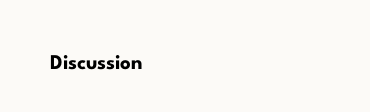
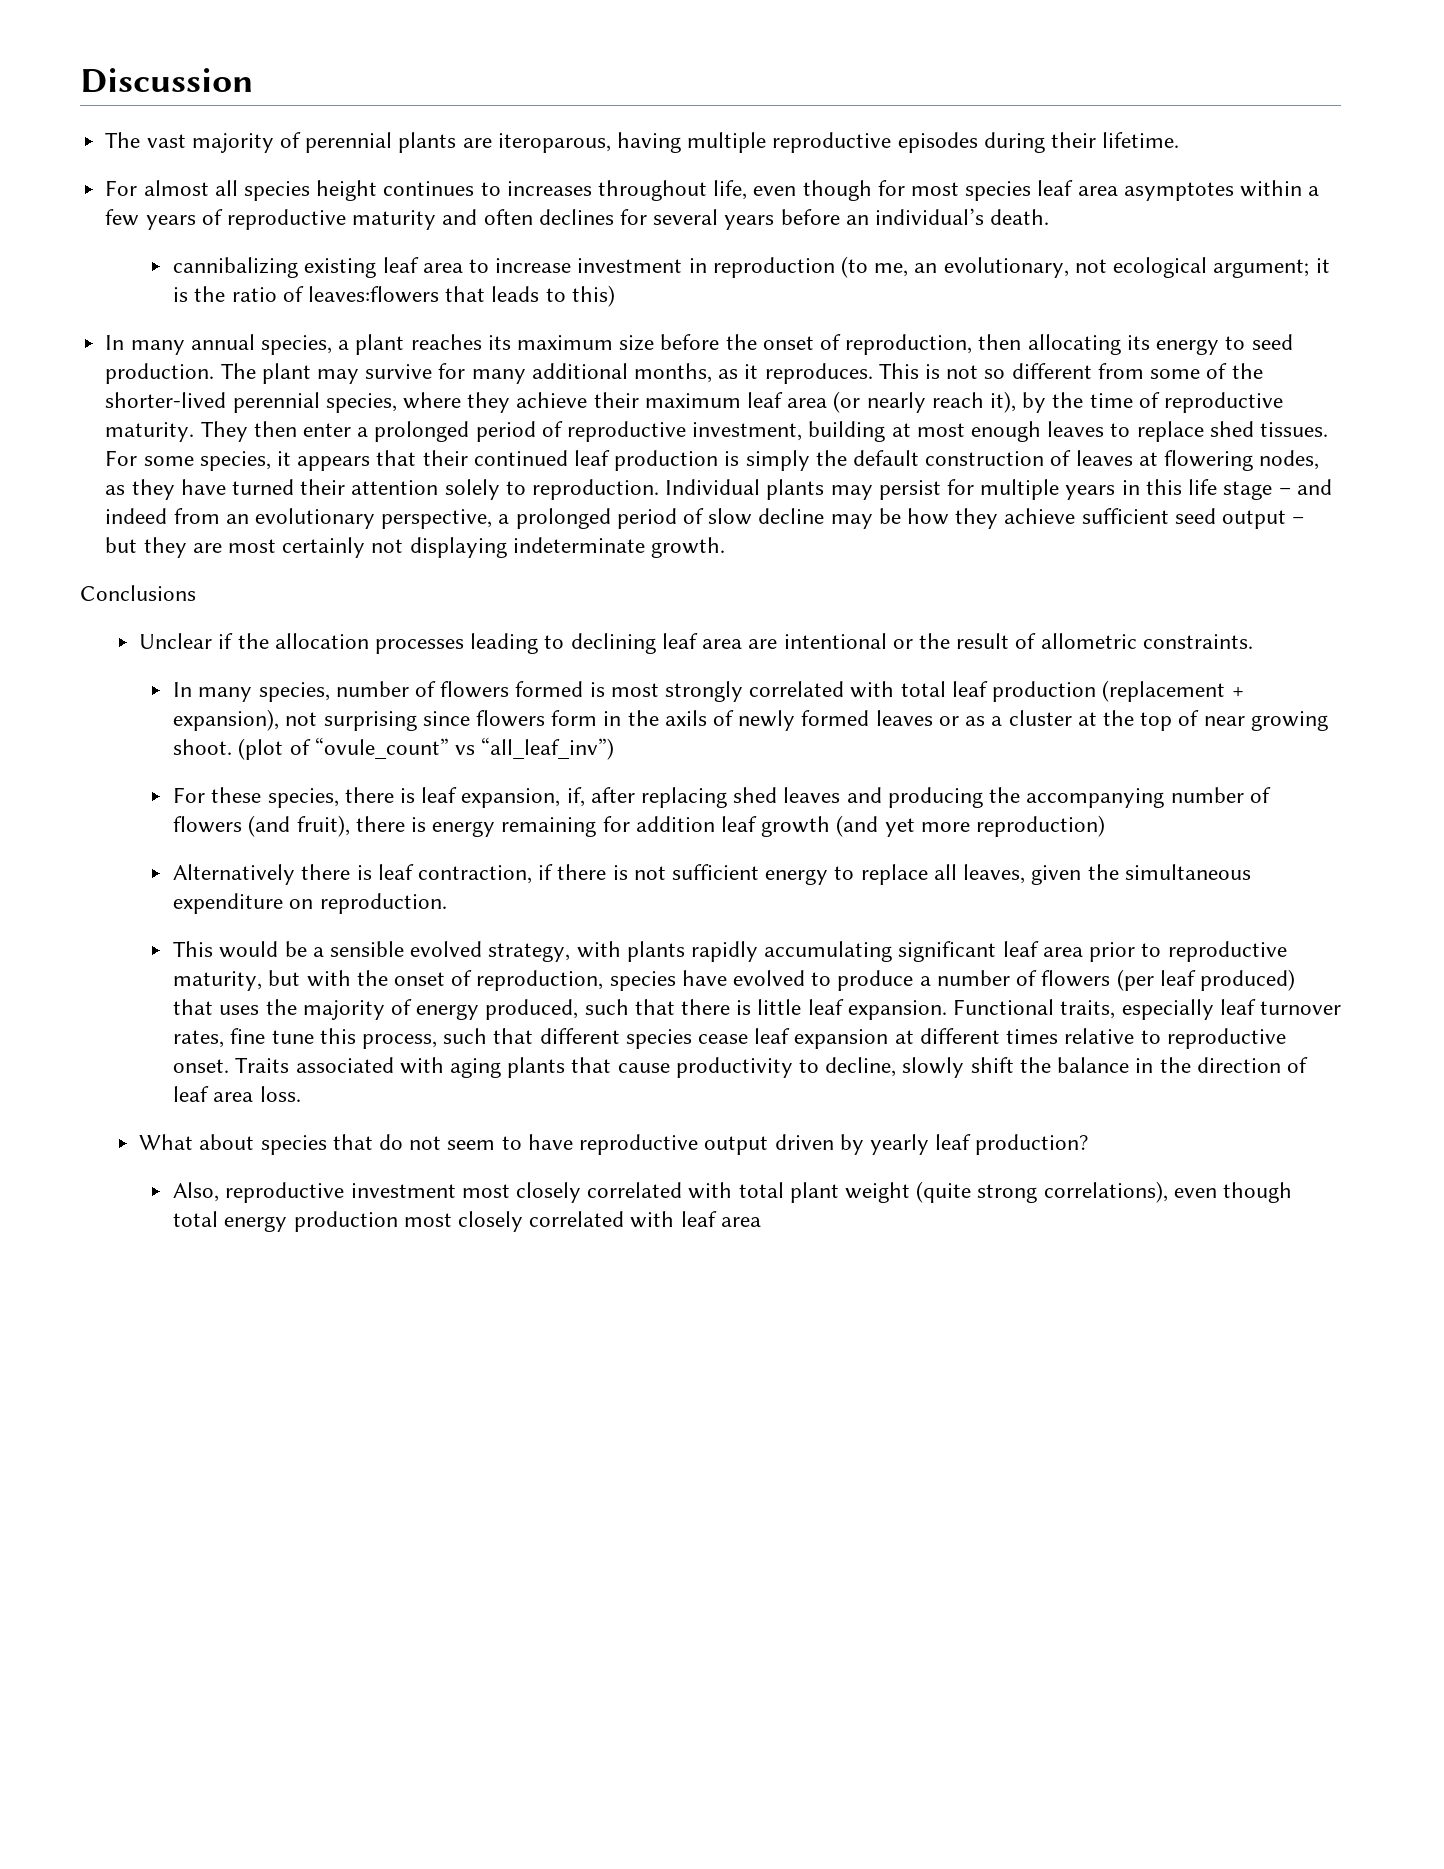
+ The vast majority of perennial plants are iteroparous, having multiple reproductive episodes during their lifetime.
+ For almost all species height continues to increases throughout life, even though for most species leaf area asymptotes within a few years of reproductive maturity and often declines for several years before an individual’s death.
+ cannibalizing existing leaf area to increase investment in reproduction (to me, an evolutionary, not ecological argument; it is the ratio of leaves:flowers that leads to this)
+ In many annual species, a plant reaches its maximum size before the onset of reproduction, then allocating its energy to seed production. The plant may survive for many additional months, as it reproduces. This is not so different from some of the shorter-lived perennial species, where they achieve their maximum leaf area (or nearly reach it), by the time of reproductive maturity. They then enter a prolonged period of reproductive investment, building at most enough leaves to replace shed tissues. For some species, it appears that their continued leaf production is simply the default construction of leaves at flowering nodes, as they have turned their attention solely to reproduction. Individual plants may persist for multiple years in this life stage – and indeed from an evolutionary perspective, a prolonged period of slow decline may be how they achieve sufficient seed output – but they are most certainly not displaying indeterminate growth.
+ Conclusions
+ Unclear if the allocation processes leading to declining leaf area are intentional or the result of allometric constraints.
+ In many species, number of flowers formed is most strongly correlated with total leaf production (replacement + expansion), not surprising since flowers form in the axils of newly formed leaves or as a cluster at the top of near growing shoot. (plot of “ovule_count” vs “all_leaf_inv”)
+ For these species, there is leaf expansion, if, after replacing shed leaves and producing the accompanying number of flowers (and fruit), there is energy remaining for addition leaf growth (and yet more reproduction)
+ Alternatively there is leaf contraction, if there is not sufficient energy to replace all leaves, given the simultaneous expenditure on reproduction.
+ This would be a sensible evolved strategy, with plants rapidly accumulating significant leaf area prior to reproductive maturity, but with the onset of reproduction, species have evolved to produce a number of flowers (per leaf produced) that uses the majority of energy produced, such that there is little leaf expansion. Functional traits, especially leaf turnover rates, fine tune this process, such that different species cease leaf expansion at different times relative to reproductive onset. Traits associated with aging plants that cause productivity to decline, slowly shift the balance in the direction of leaf area loss.
+ What about species that do not seem to have reproductive output driven by yearly leaf production?
+ Also, reproductive investment most closely correlated with total plant weight (quite strong correlations), even though total energy production most closely correlated with leaf area

